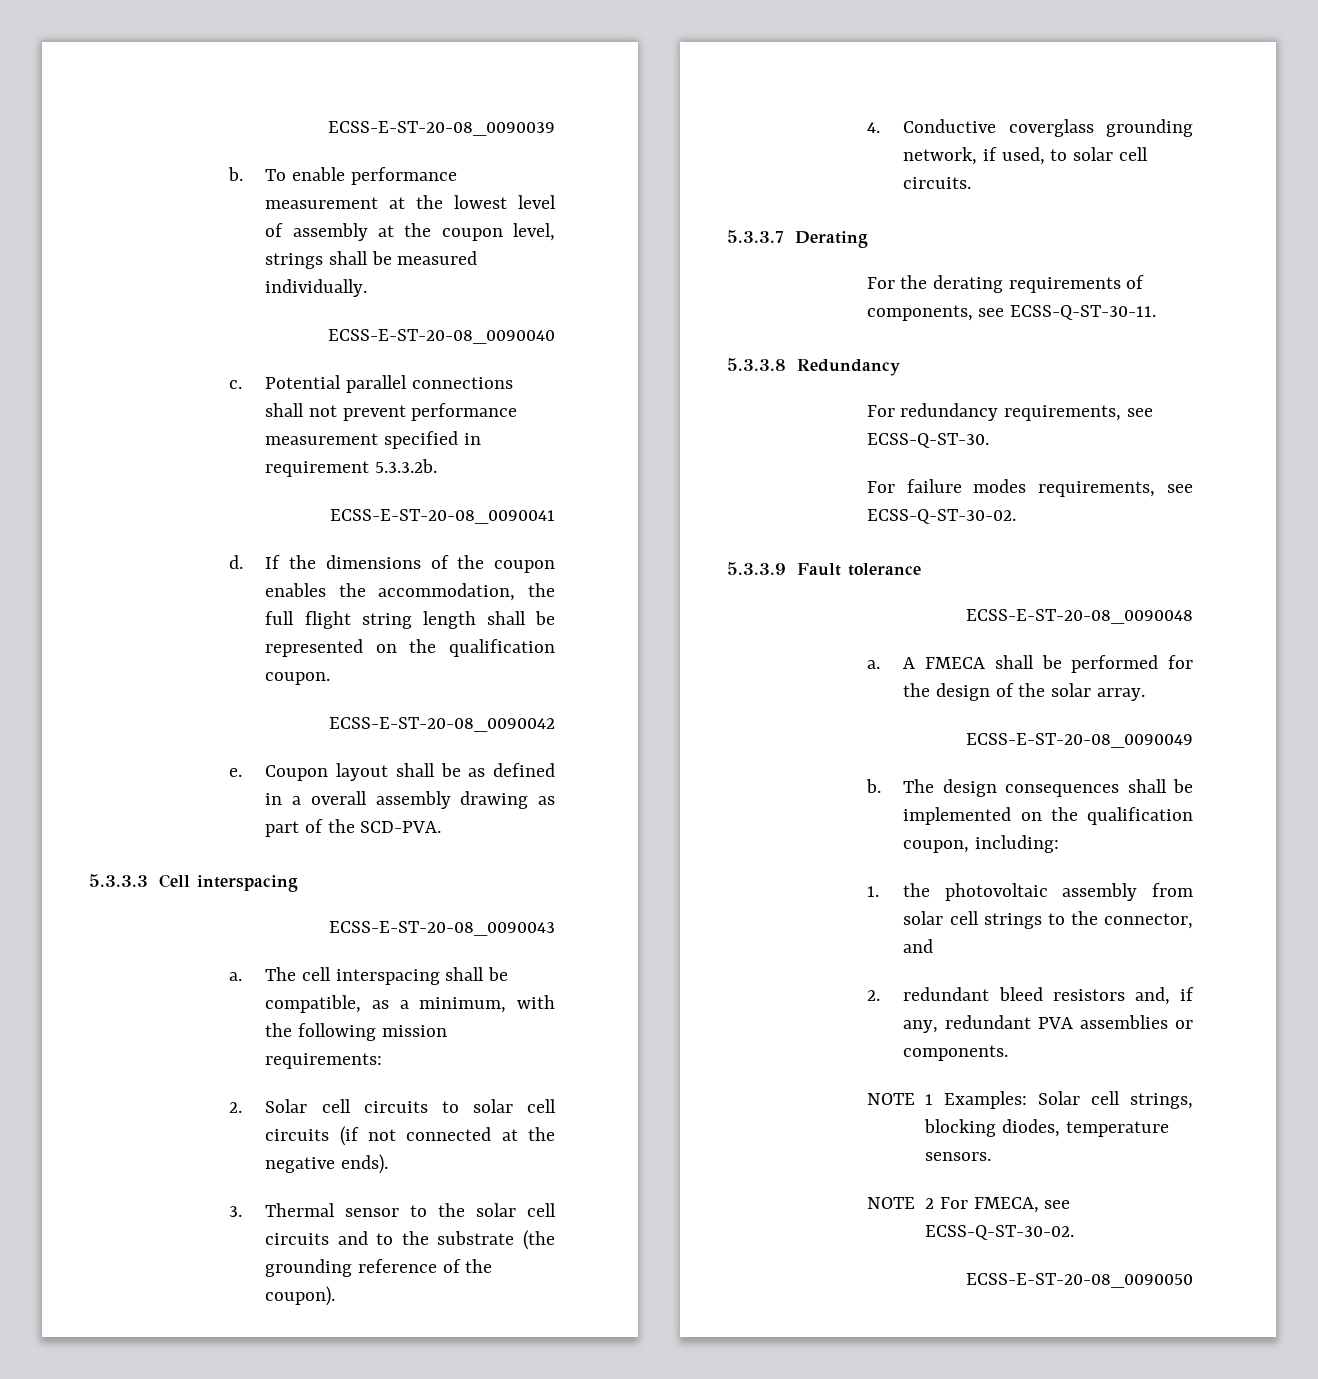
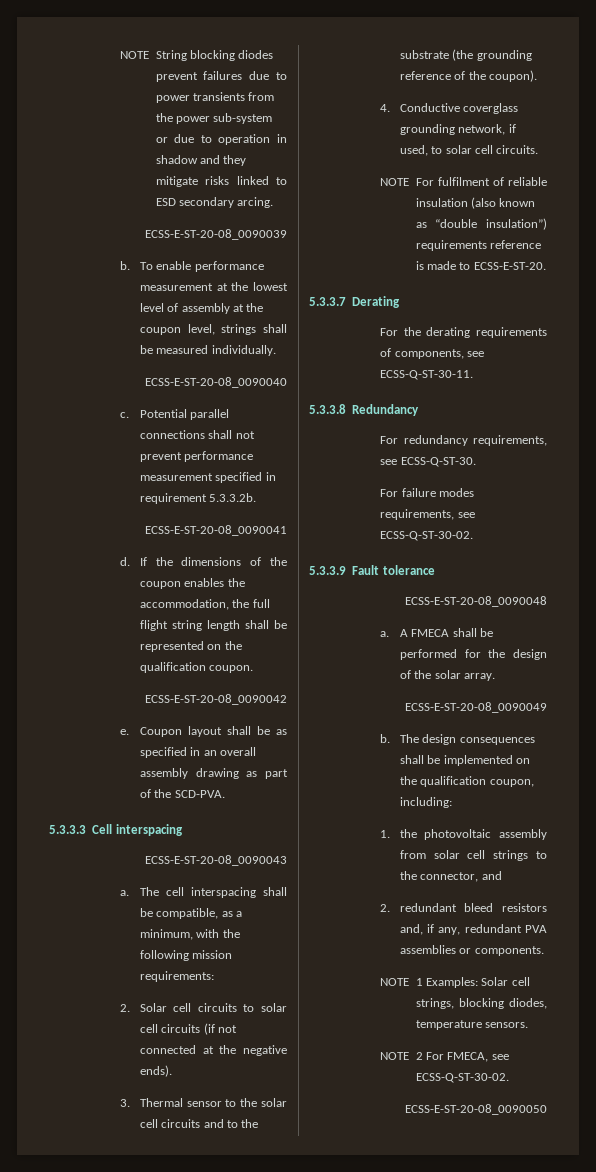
+ NOTE String blocking diodes prevent failures due to power transients from the power sub-system or due to operation in shadow and they mitigate risks linked to ESD secondary arcing.
- Coupon layout shall be as defined in a overall assembly drawing as part of the SCD-PVA.
+ Coupon layout shall be as specified in an overall assembly drawing as part of the SCD-PVA.
+ NOTE For fulfilment of reliable insulation (also known as “double insulation”) requirements reference is made to ECSS-E-ST-20.

